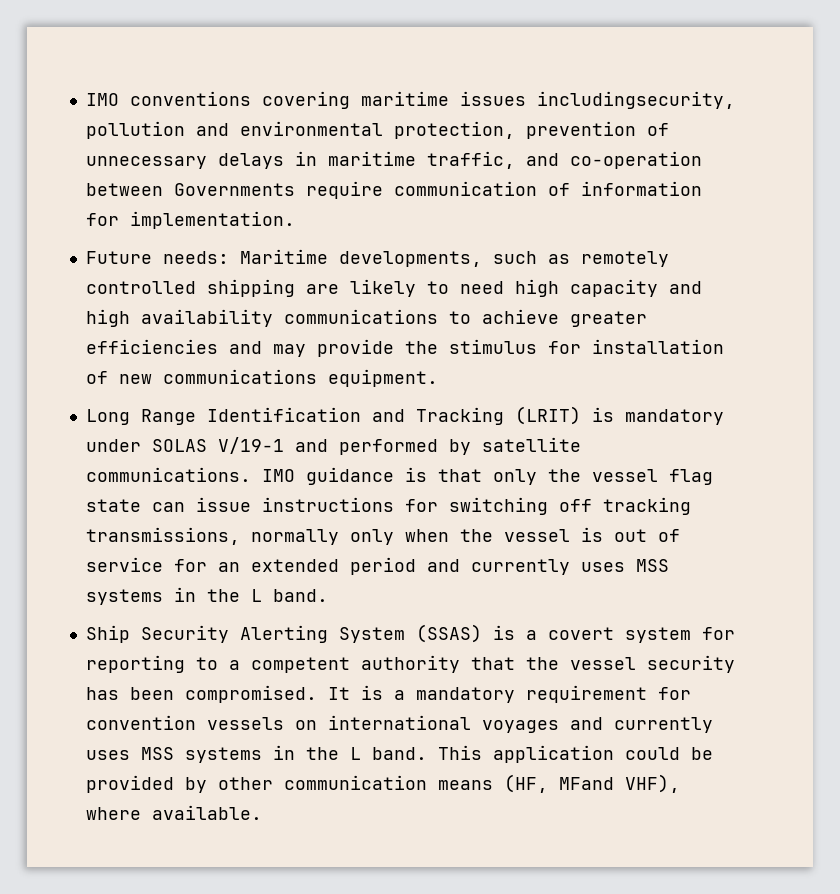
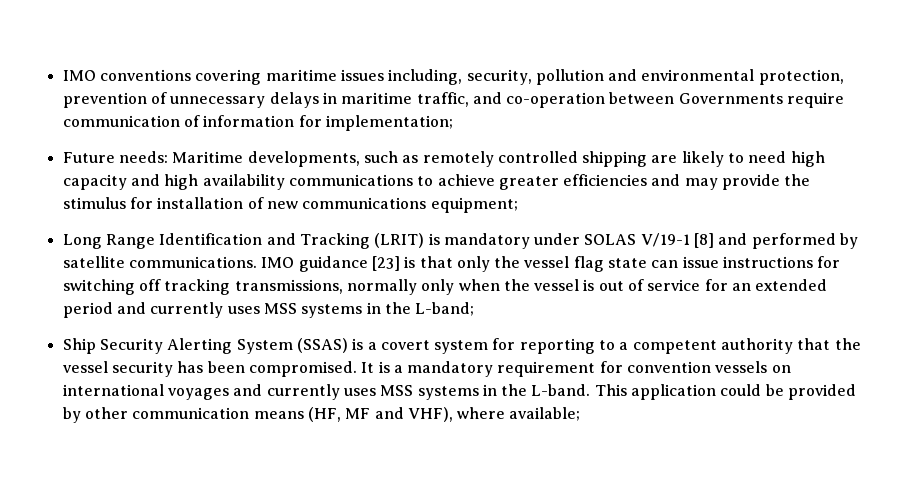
- IMO conventions covering maritime issues includingsecurity, pollution and environmental protection, prevention of unnecessary delays in maritime traffic, and co-operation between Governments require communication of information for implementation.
+ IMO conventions covering maritime issues including, security, pollution and environmental protection, prevention of unnecessary delays in maritime traffic, and co-operation between Governments require communication of information for implementation;
- Future needs: Maritime developments, such as remotely controlled shipping are likely to need high capacity and high availability communications to achieve greater efficiencies and may provide the stimulus for installation of new communications equipment.
+ Future needs: Maritime developments, such as remotely controlled shipping are likely to need high capacity and high availability communications to achieve greater efficiencies and may provide the stimulus for installation of new communications equipment;
- Long Range Identification and Tracking (LRIT) is mandatory under SOLAS V/19-1 and performed by satellite communications.
+ Long Range Identification and Tracking (LRIT) is mandatory under SOLAS V/19-1 [8] and performed by satellite communications.
- IMO guidance is that only the vessel flag state can issue instructions for switching off tracking transmissions, normally only when the vessel is out of service for an extended period and currently uses MSS systems in the L band.
+ IMO guidance [23] is that only the vessel flag state can issue instructions for switching off tracking transmissions, normally only when the vessel is out of service for an extended period and currently uses MSS systems in the L-band;
- It is a mandatory requirement for convention vessels on international voyages and currently uses MSS systems in the L band.
+ It is a mandatory requirement for convention vessels on international voyages and currently uses MSS systems in the L-band.
- This application could be provided by other communication means (HF, MFand VHF), where available.
+ This application could be provided by other communication means (HF, MF and VHF), where available;

